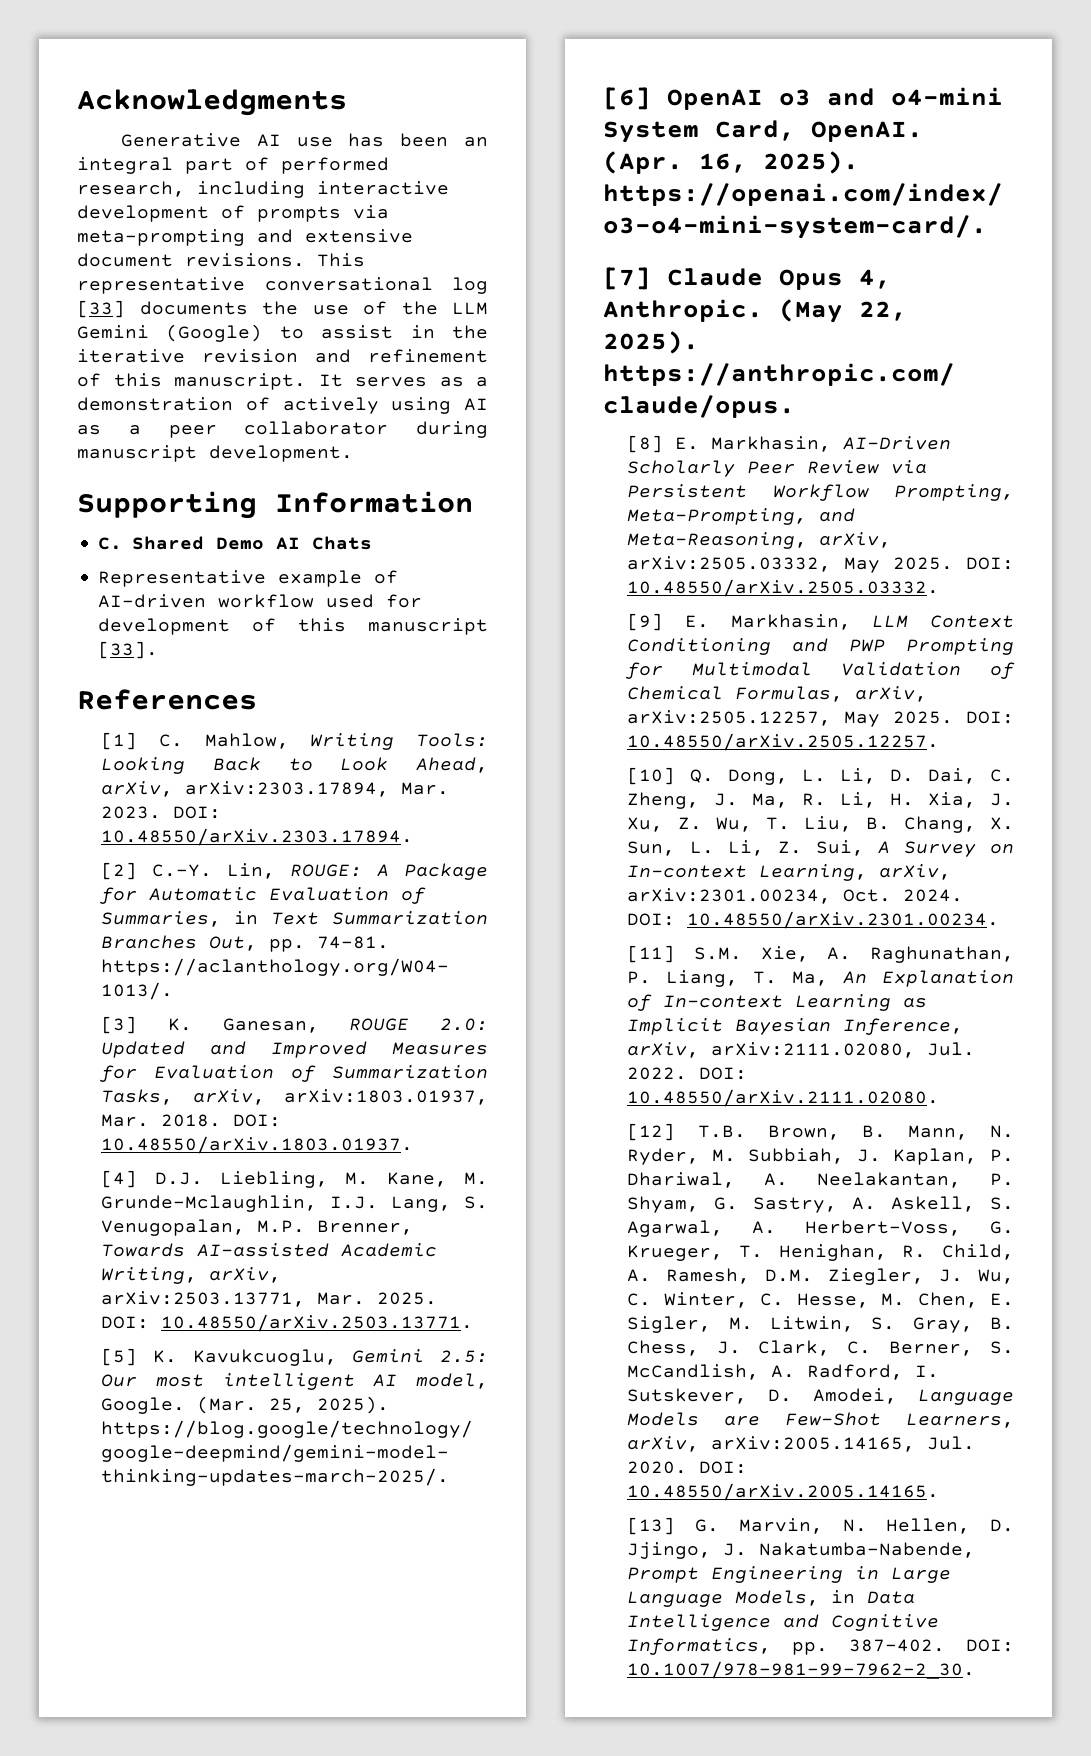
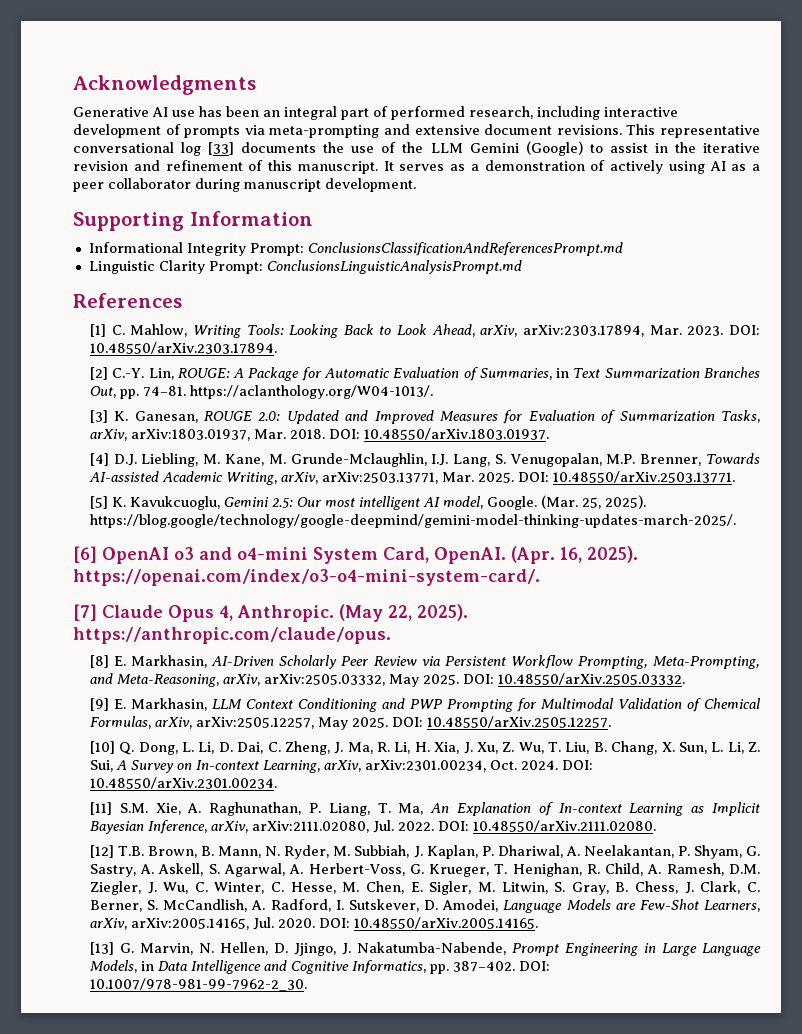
- C. Shared Demo AI Chats
- Representative example of AI-driven workflow used for development of this manuscript [33].
+ Informational Integrity Prompt: ConclusionsClassificationAndReferencesPrompt.md
+ Linguistic Clarity Prompt: ConclusionsLinguisticAnalysisPrompt.md

